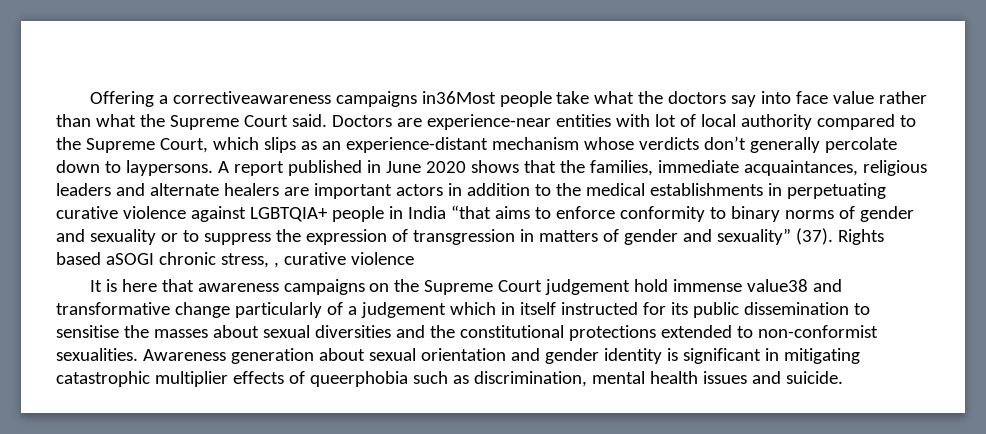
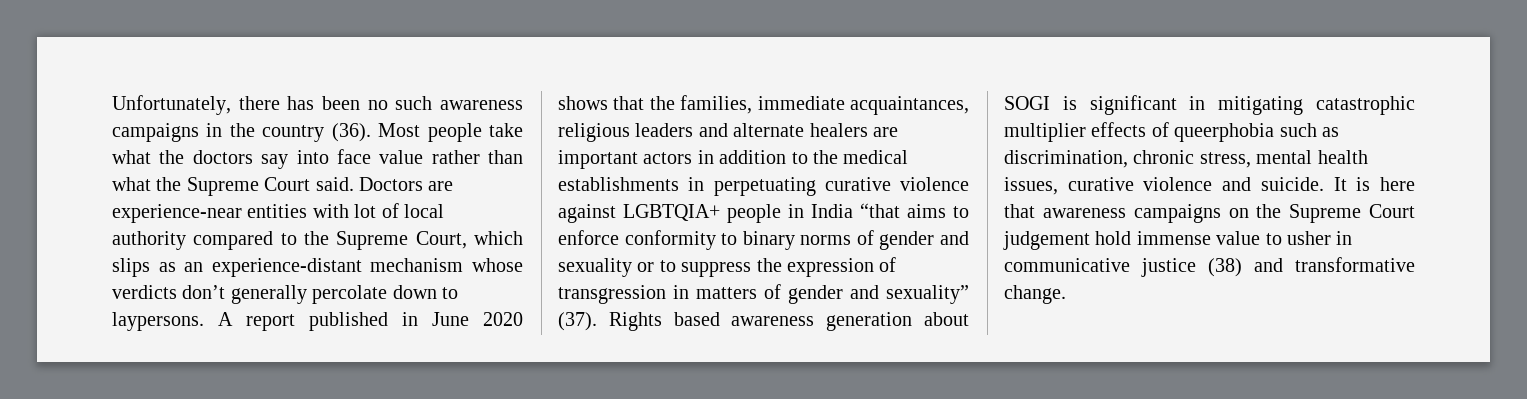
- Offering a correctiveawareness campaigns in36Most people take what the doctors say into face value rather than what the Supreme Court said.
+ Unfortunately, there has been no such awareness campaigns in the country (36). Most people take what the doctors say into face value rather than what the Supreme Court said.
- Rights based aSOGI chronic stress, , curative violence
- It is here that awareness campaigns on the Supreme Court judgement hold immense value38 and transformative change particularly of a judgement which in itself instructed for its public dissemination to sensitise the masses about sexual diversities and the constitutional protections extended to non-conformist sexualities. Awareness generation about sexual orientation and gender identity is significant in mitigating catastrophic multiplier effects of queerphobia such as discrimination, mental health issues and suicide.
+ Rights based awareness generation about SOGI is significant in mitigating catastrophic multiplier effects of queerphobia such as discrimination, chronic stress, mental health issues, curative violence and suicide. It is here that awareness campaigns on the Supreme Court judgement hold immense value to usher in communicative justice (38) and transformative change.

